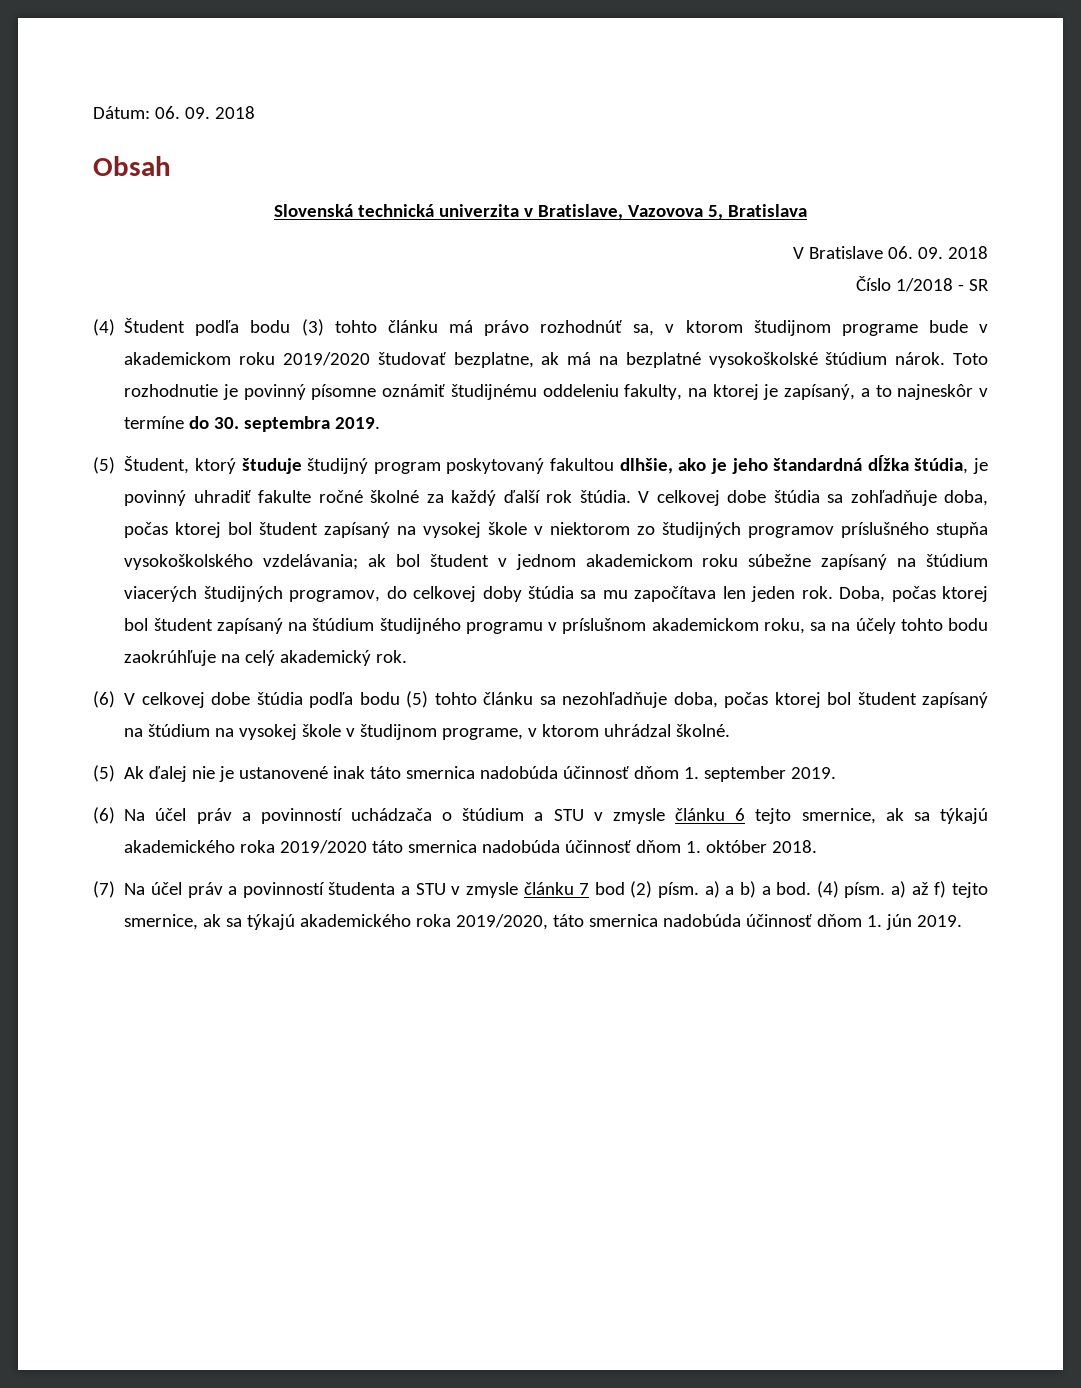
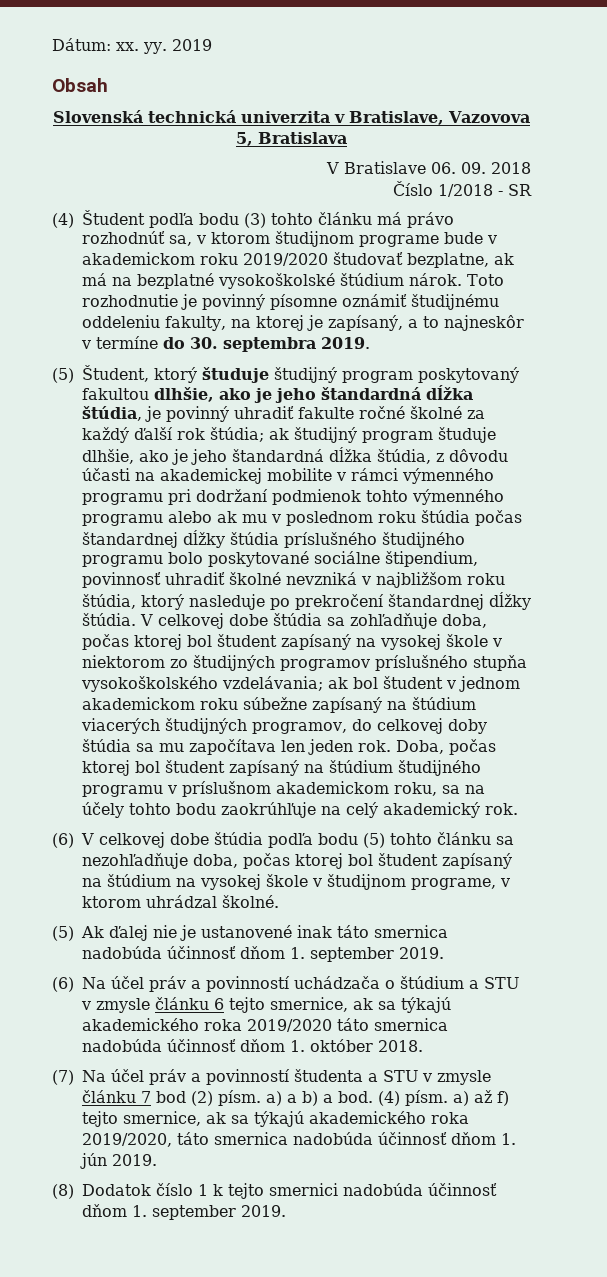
- Dátum: 06. 09. 2018
+ Dátum: xx. yy. 2019
- (5) Študent, ktorý študuje študijný program poskytovaný fakultou dlhšie, ako je jeho štandardná dĺžka štúdia, je povinný uhradiť fakulte ročné školné za každý ďalší rok štúdia.
+ (5) Študent, ktorý študuje študijný program poskytovaný fakultou dlhšie, ako je jeho štandardná dĺžka štúdia, je povinný uhradiť fakulte ročné školné za každý ďalší rok štúdia; ak študijný program študuje dlhšie, ako je jeho štandardná dĺžka štúdia, z dôvodu účasti na akademickej mobilite v rámci výmenného programu pri dodržaní podmienok tohto výmenného programu alebo ak mu v poslednom roku štúdia počas štandardnej dĺžky štúdia príslušného študijného programu bolo poskytované sociálne štipendium, povinnosť uhradiť školné nevzniká v najbližšom roku štúdia, ktorý nasleduje po prekročení štandardnej dĺžky štúdia.
+ (8) Dodatok číslo 1 k tejto smernici nadobúda účinnosť dňom 1. september 2019.

